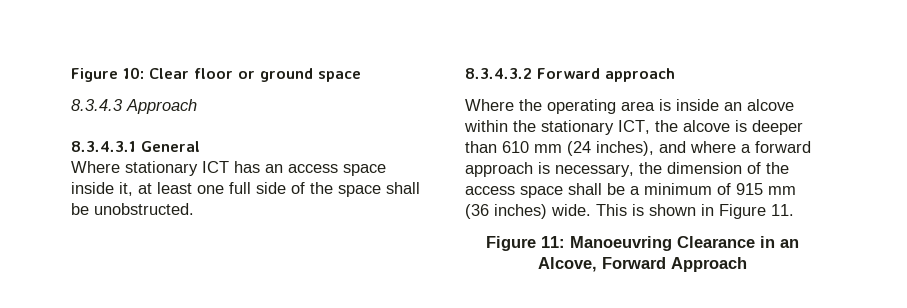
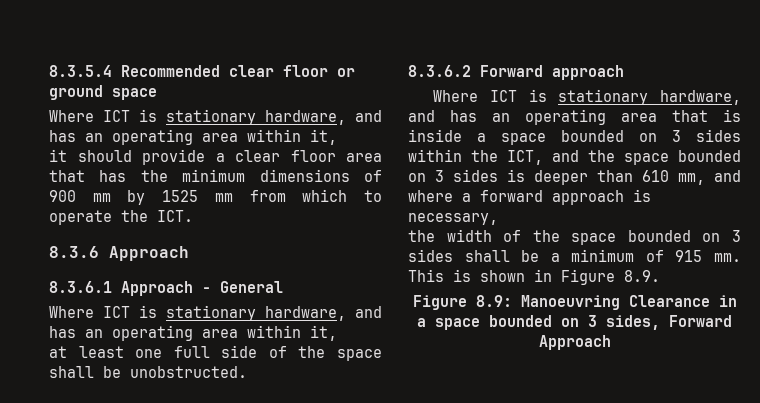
- Figure 10: Clear floor or ground space
- 8.3.4.3 Approach
- 8.3.4.3.1 General
- Where stationary ICT has an access space inside it, at least one full side of the space shall be unobstructed.
+ 8.3.5.4 Recommended clear floor or ground space
+ Where ICT is stationary hardware, and has an operating area within it,
+ it should provide a clear floor area that has the minimum dimensions of 900 mm by 1525 mm from which to operate the ICT.
+ 8.3.6 Approach
+ 8.3.6.1 Approach - General
+ Where ICT is stationary hardware, and has an operating area within it,
+ at least one full side of the space shall be unobstructed.
- 8.3.4.3.2 Forward approach
+ 8.3.6.2 Forward approach
- Where the operating area is inside an alcove within the stationary ICT, the alcove is deeper than 610 mm (24 inches), and where a forward approach is necessary, the dimension of the access space shall be a minimum of 915 mm (36 inches) wide.
+ Where ICT is stationary hardware, and has an operating area that is inside a space bounded on 3 sides within the ICT, and the space bounded on 3 sides is deeper than 610 mm, and where a forward approach is necessary,
+ the width of the space bounded on 3 sides shall be a minimum of 915 mm.
- This is shown in Figure 11.
- Figure 11: Manoeuvring Clearance in an Alcove, Forward Approach
+ This is shown in Figure 8.9.
+ Figure 8.9: Manoeuvring Clearance in a space bounded on 3 sides, Forward Approach

